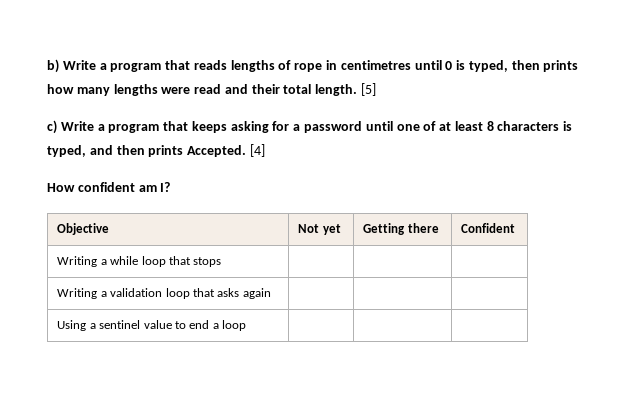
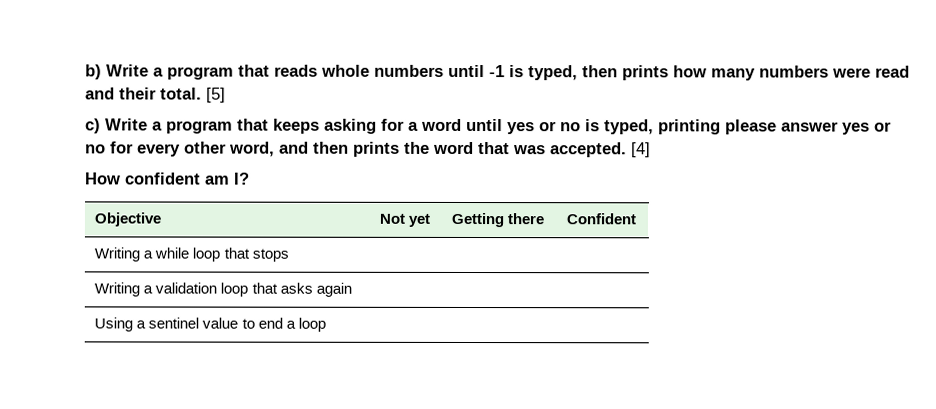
- b) Write a program that reads lengths of rope in centimetres until 0 is typed, then prints how many lengths were read and their total length.
+ b) Write a program that reads whole numbers until -1 is typed, then prints how many numbers were read and their total.
- c) Write a program that keeps asking for a password until one of at least 8 characters is typed, and then prints Accepted.
+ c) Write a program that keeps asking for a word until yes or no is typed, printing please answer yes or no for every other word, and then prints the word that was accepted.

